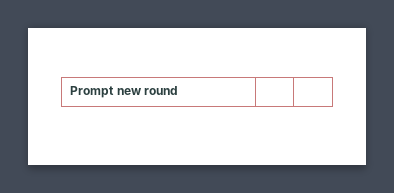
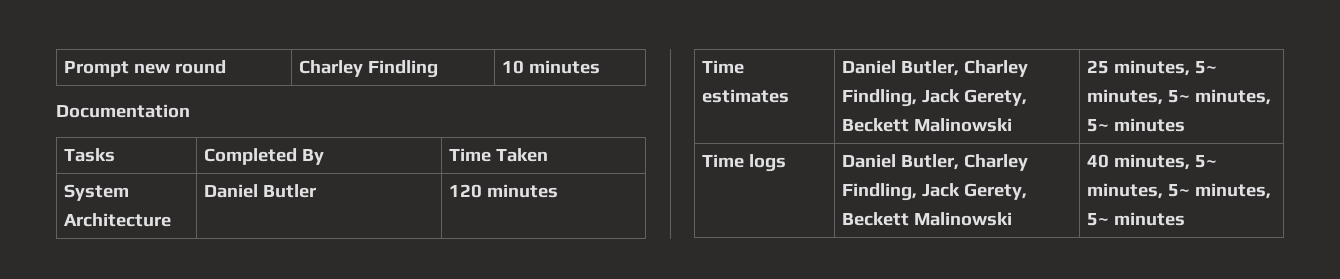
- Prompt new round | |
+ Prompt new round | Charley Findling | 10 minutes
+ Documentation
+ Tasks | Completed By | Time Taken
+ System Architecture | Daniel Butler | 120 minutes
+ Time estimates | Daniel Butler, Charley Findling, Jack Gerety, Beckett Malinowski | 25 minutes, 5~ minutes, 5~ minutes, 5~ minutes
+ Time logs | Daniel Butler, Charley Findling, Jack Gerety, Beckett Malinowski | 40 minutes, 5~ minutes, 5~ minutes, 5~ minutes

